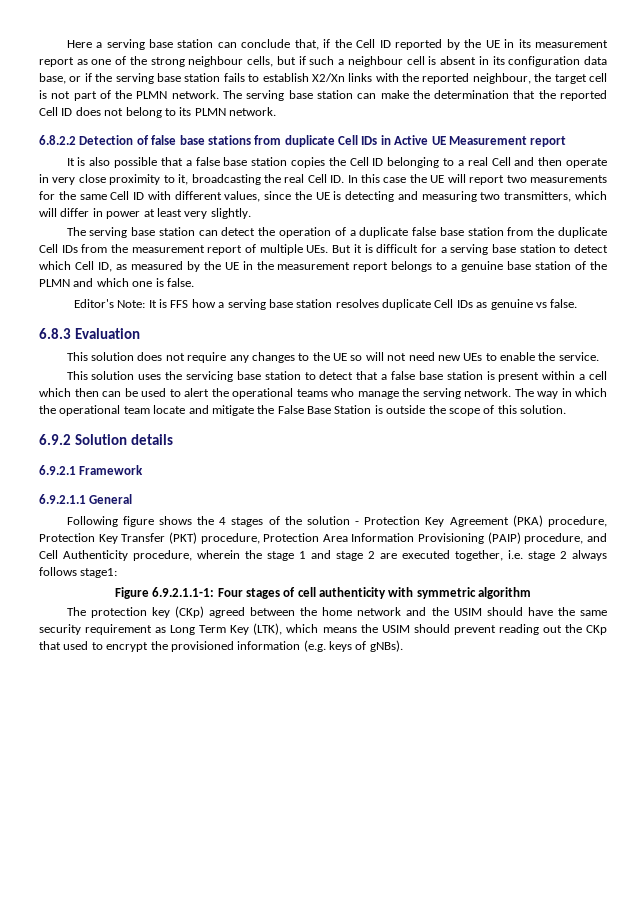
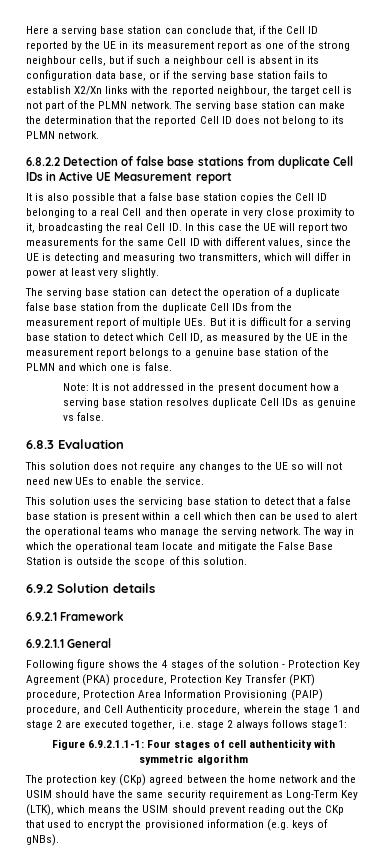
- Editor's Note: It is FFS how a serving base station resolves duplicate Cell IDs as genuine vs false.
+ Note: It is not addressed in the present document how a serving base station resolves duplicate Cell IDs as genuine vs false.
- The protection key (CKp) agreed between the home network and the USIM should have the same security requirement as Long Term Key (LTK), which means the USIM should prevent reading out the CKp that used to encrypt the provisioned information (e.g. keys of gNBs).
+ The protection key (CKp) agreed between the home network and the USIM should have the same security requirement as Long-Term Key (LTK), which means the USIM should prevent reading out the CKp that used to encrypt the provisioned information (e.g. keys of gNBs).

